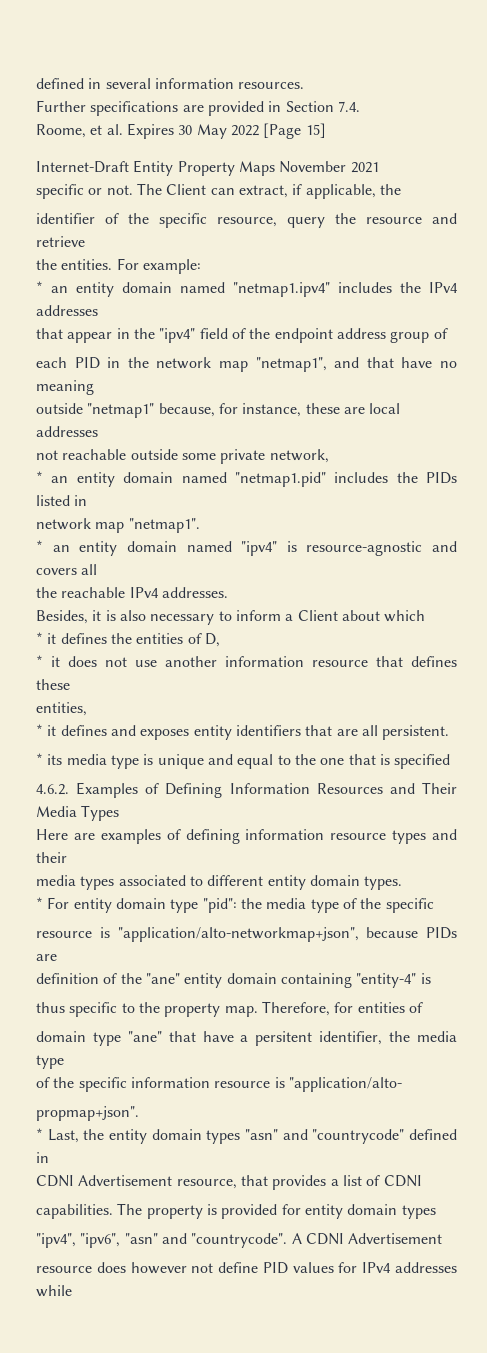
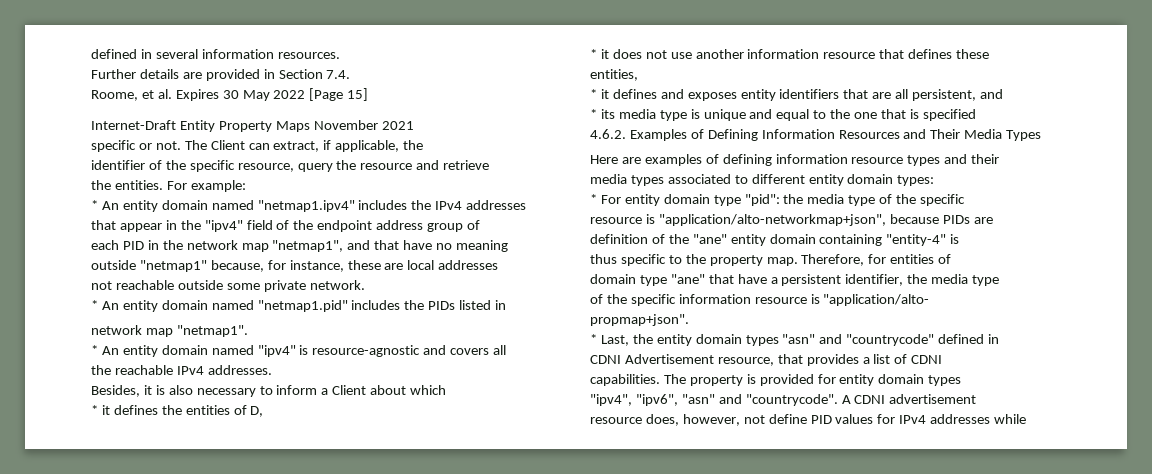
- Further specifications are provided in Section 7.4.
+ Further details are provided in Section 7.4.
- * an entity domain named "netmap1.ipv4" includes the IPv4 addresses
+ * An entity domain named "netmap1.ipv4" includes the IPv4 addresses
- not reachable outside some private network,
- * an entity domain named "netmap1.pid" includes the PIDs listed in
+ not reachable outside some private network.
+ * An entity domain named "netmap1.pid" includes the PIDs listed in
- * an entity domain named "ipv4" is resource-agnostic and covers all
+ * An entity domain named "ipv4" is resource-agnostic and covers all
- * it defines and exposes entity identifiers that are all persistent.
+ * it defines and exposes entity identifiers that are all persistent, and
- media types associated to different entity domain types.
+ media types associated to different entity domain types:
- domain type "ane" that have a persitent identifier, the media type
+ domain type "ane" that have a persistent identifier, the media type
- A CDNI Advertisement
- resource does however not define PID values for IPv4 addresses while
+ A CDNI advertisement
+ resource does, however, not define PID values for IPv4 addresses while

